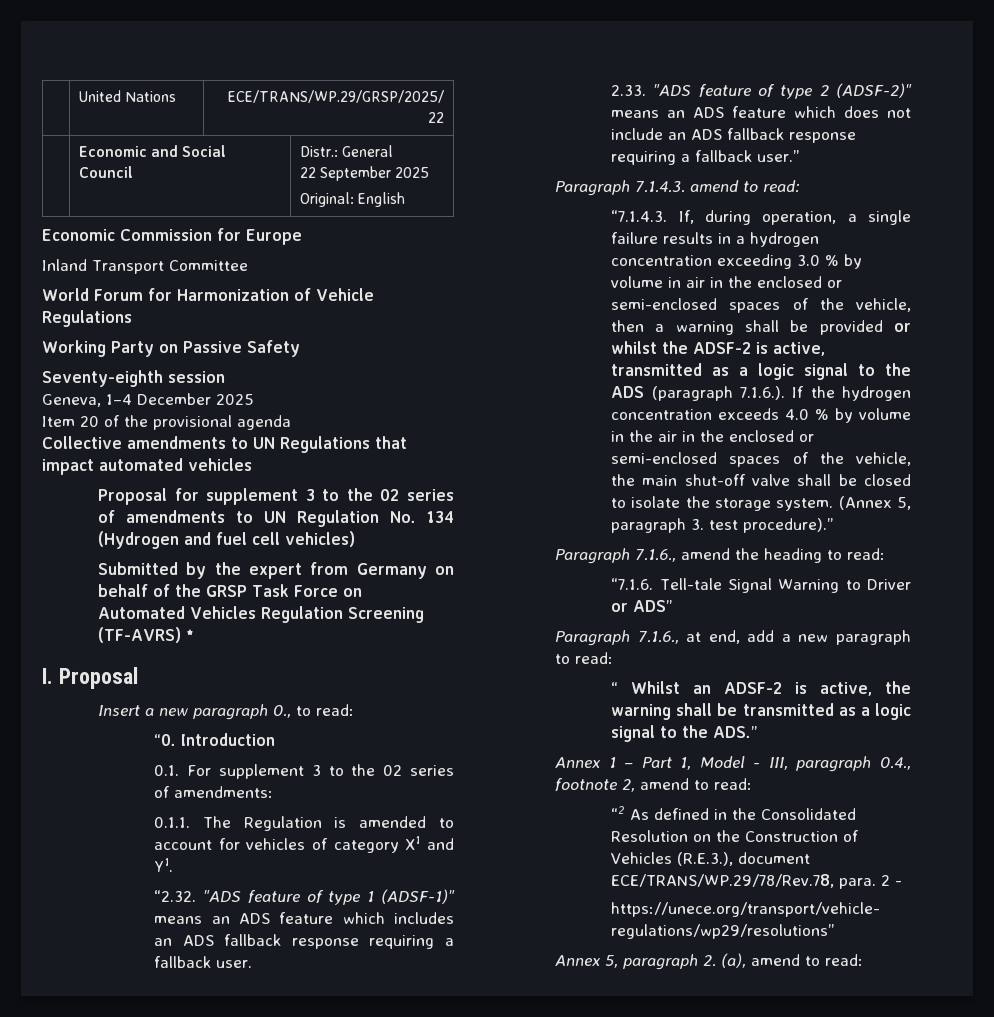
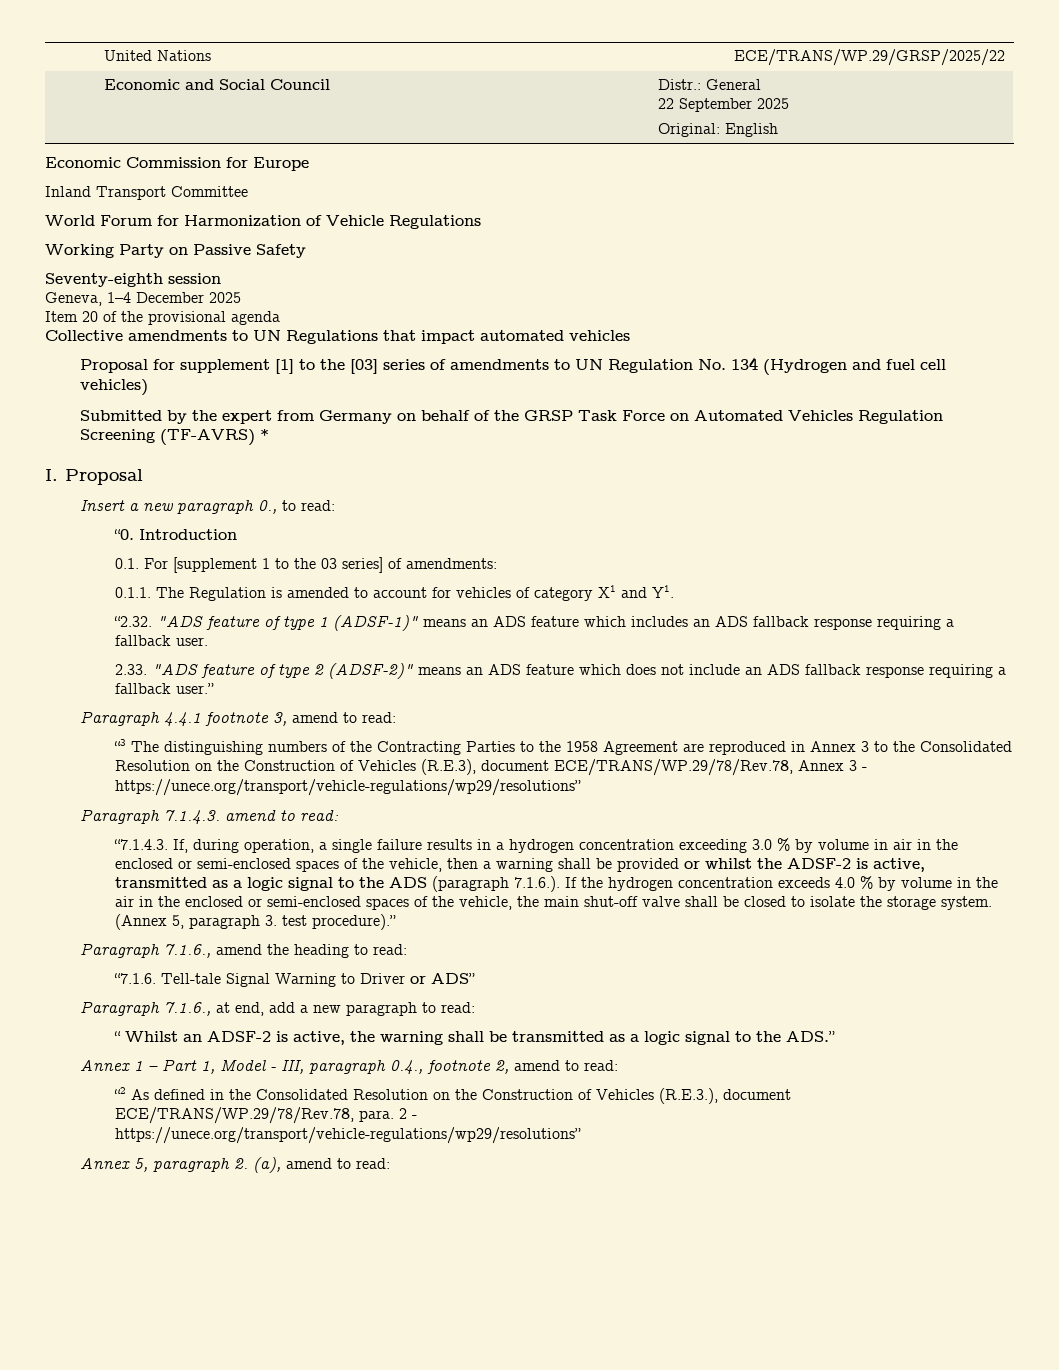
- Proposal for supplement 3 to the 02 series of amendments to UN Regulation No. 134 (Hydrogen and fuel cell vehicles)
+ Proposal for supplement [1] to the [03] series of amendments to UN Regulation No. 134 (Hydrogen and fuel cell vehicles)
- 0.1. For supplement 3 to the 02 series of amendments:
+ 0.1. For [supplement 1 to the 03 series] of amendments:
+ Paragraph 4.4.1 footnote 3, amend to read:
+ “3 The distinguishing numbers of the Contracting Parties to the 1958 Agreement are reproduced in Annex 3 to the Consolidated Resolution on the Construction of Vehicles (R.E.3), document ECE/TRANS/WP.29/78/Rev.78, Annex 3 - https://unece.org/transport/vehicle-regulations/wp29/resolutions”

